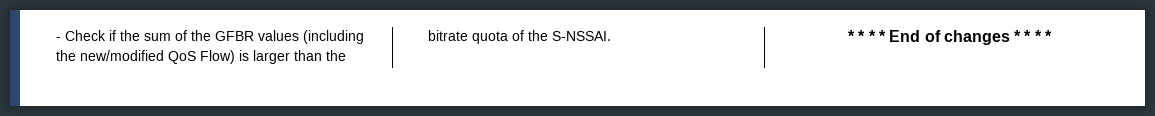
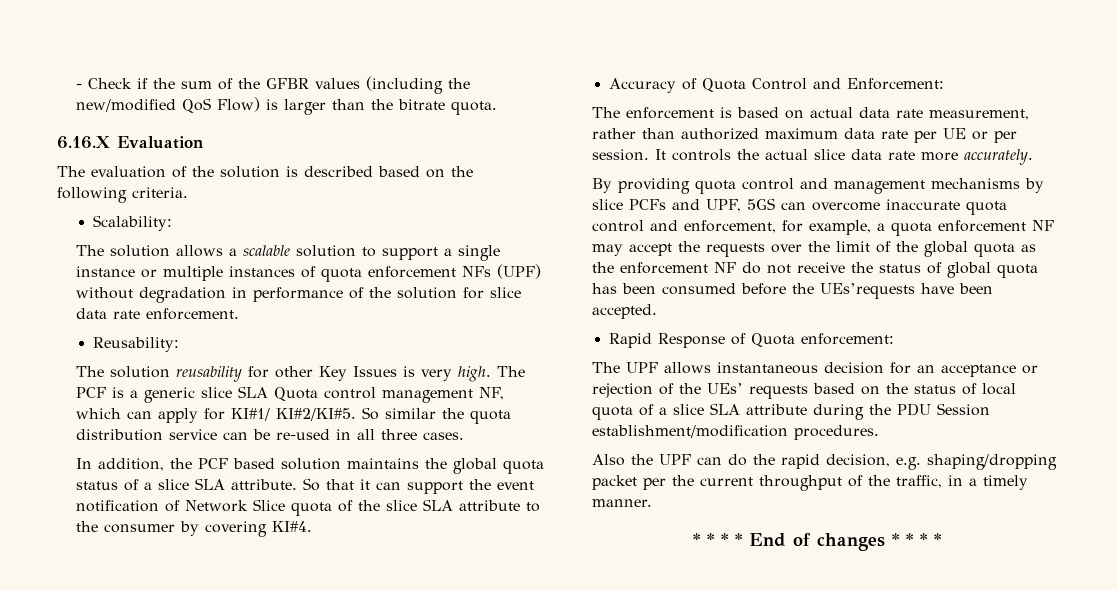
- - Check if the sum of the GFBR values (including the new/modified QoS Flow) is larger than the bitrate quota of the S-NSSAI.
+ - Check if the sum of the GFBR values (including the new/modified QoS Flow) is larger than the bitrate quota.
+ 6.16.X Evaluation
+ The evaluation of the solution is described based on the following criteria.
+ Scalability:
+ The solution allows a scalable solution to support a single instance or multiple instances of quota enforcement NFs (UPF) without degradation in performance of the solution for slice data rate enforcement.
+ Reusability:
+ The solution reusability for other Key Issues is very high. The PCF is a generic slice SLA Quota control management NF, which can apply for KI#1/ KI#2/KI#5. So similar the quota distribution service can be re-used in all three cases.
+ In addition, the PCF based solution maintains the global quota status of a slice SLA attribute. So that it can support the event notification of Network Slice quota of the slice SLA attribute to the consumer by covering KI#4.
+ Accuracy of Quota Control and Enforcement:
+ The enforcement is based on actual data rate measurement, rather than authorized maximum data rate per UE or per session. It controls the actual slice data rate more accurately.
+ By providing quota control and management mechanisms by slice PCFs and UPF, 5GS can overcome inaccurate quota control and enforcement, for example, a quota enforcement NF may accept the requests over the limit of the global quota as the enforcement NF do not receive the status of global quota has been consumed before the UEs’requests have been accepted.
+ Rapid Response of Quota enforcement:
+ The UPF allows instantaneous decision for an acceptance or rejection of the UEs’ requests based on the status of local quota of a slice SLA attribute during the PDU Session establishment/modification procedures.
+ Also the UPF can do the rapid decision, e.g. shaping/dropping packet per the current throughput of the traffic, in a timely manner.

